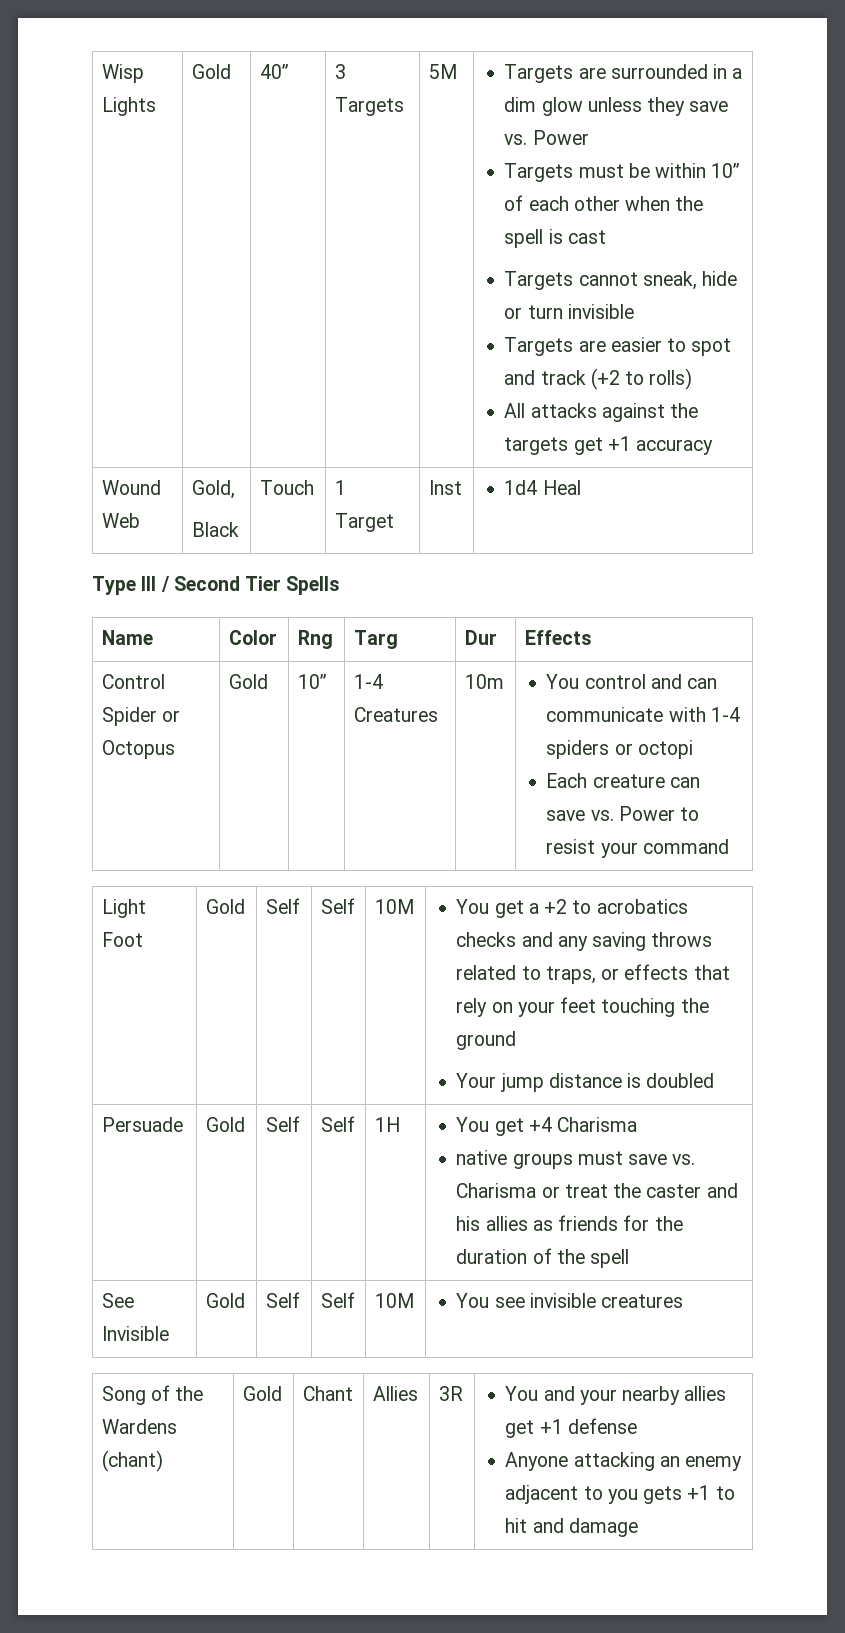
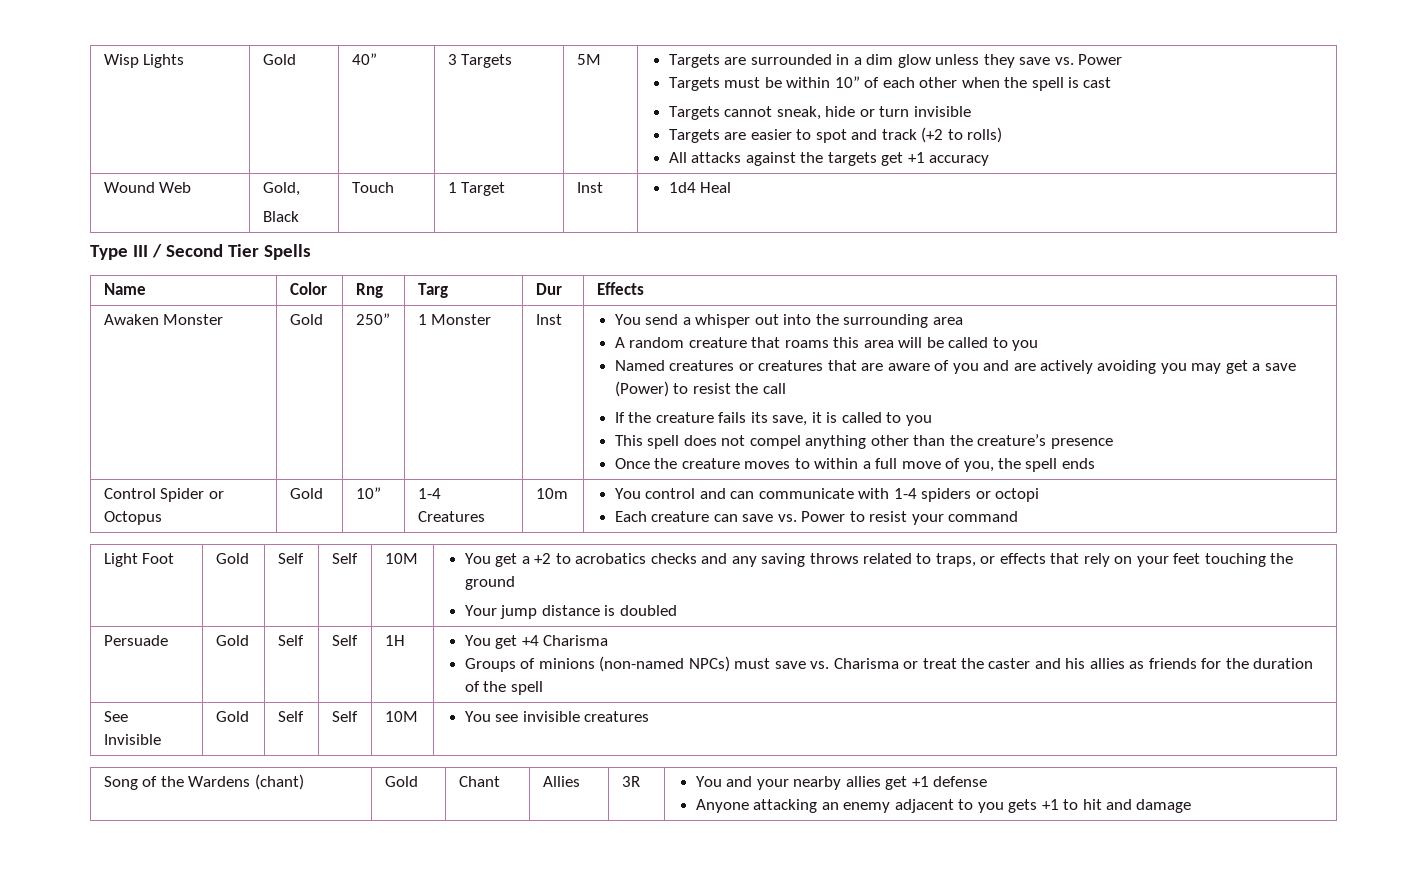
+ Awaken Monster | Gold | 250” | 1 Monster | Inst | You send a whisper out into the surrounding area
+ A random creature that roams this area will be called to you
+ Named creatures or creatures that are aware of you and are actively avoiding you may get a save (Power) to resist the call
+ If the creature fails its save, it is called to you
+ This spell does not compel anything other than the creature’s presence
+ Once the creature moves to within a full move of you, the spell ends
  Persuade | Gold | Self | Self | 1H | You get +4 Charisma
- native groups must save vs. Charisma or treat the caster and his allies as friends for the duration of the spell
+ Groups of minions (non-named NPCs) must save vs. Charisma or treat the caster and his allies as friends for the duration of the spell

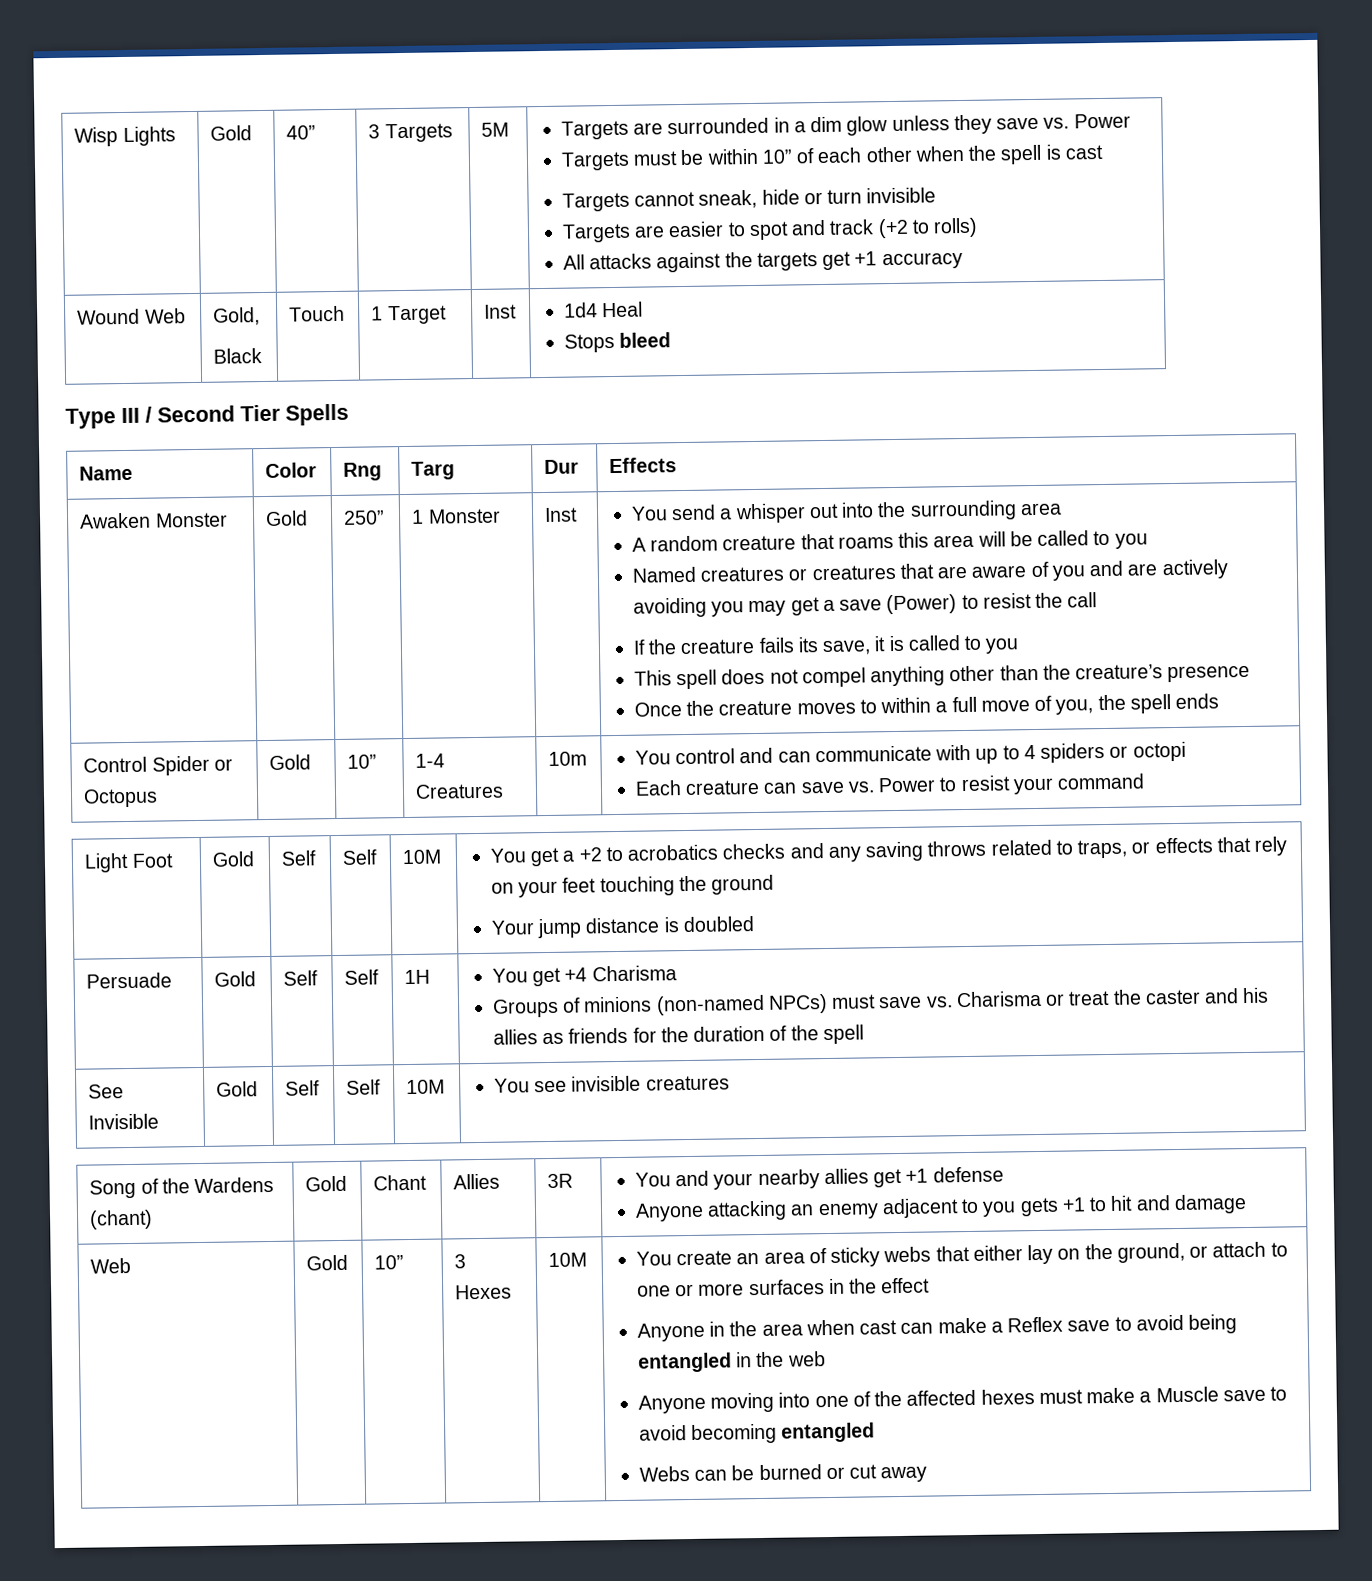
  Wound Web | Gold,
  Black | Touch | 1 Target | Inst | 1d4 Heal
+ Stops bleed
- Control Spider or Octopus | Gold | 10” | 1-4 Creatures | 10m | You control and can communicate with 1-4 spiders or octopi
+ Control Spider or Octopus | Gold | 10” | 1-4 Creatures | 10m | You control and can communicate with up to 4 spiders or octopi
+ Web | Gold | 10” | 3 Hexes | 10M | You create an area of sticky webs that either lay on the ground, or attach to one or more surfaces in the effect
+ Anyone in the area when cast can make a Reflex save to avoid being entangled in the web
+ Anyone moving into one of the affected hexes must make a Muscle save to avoid becoming entangled
+ Webs can be burned or cut away

